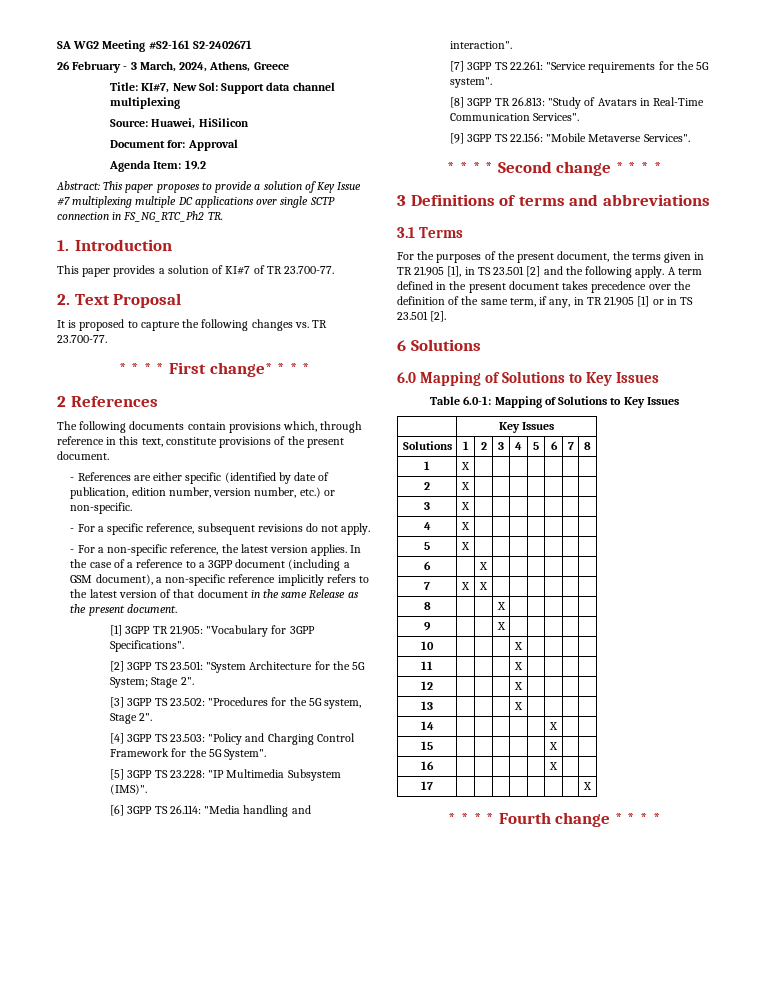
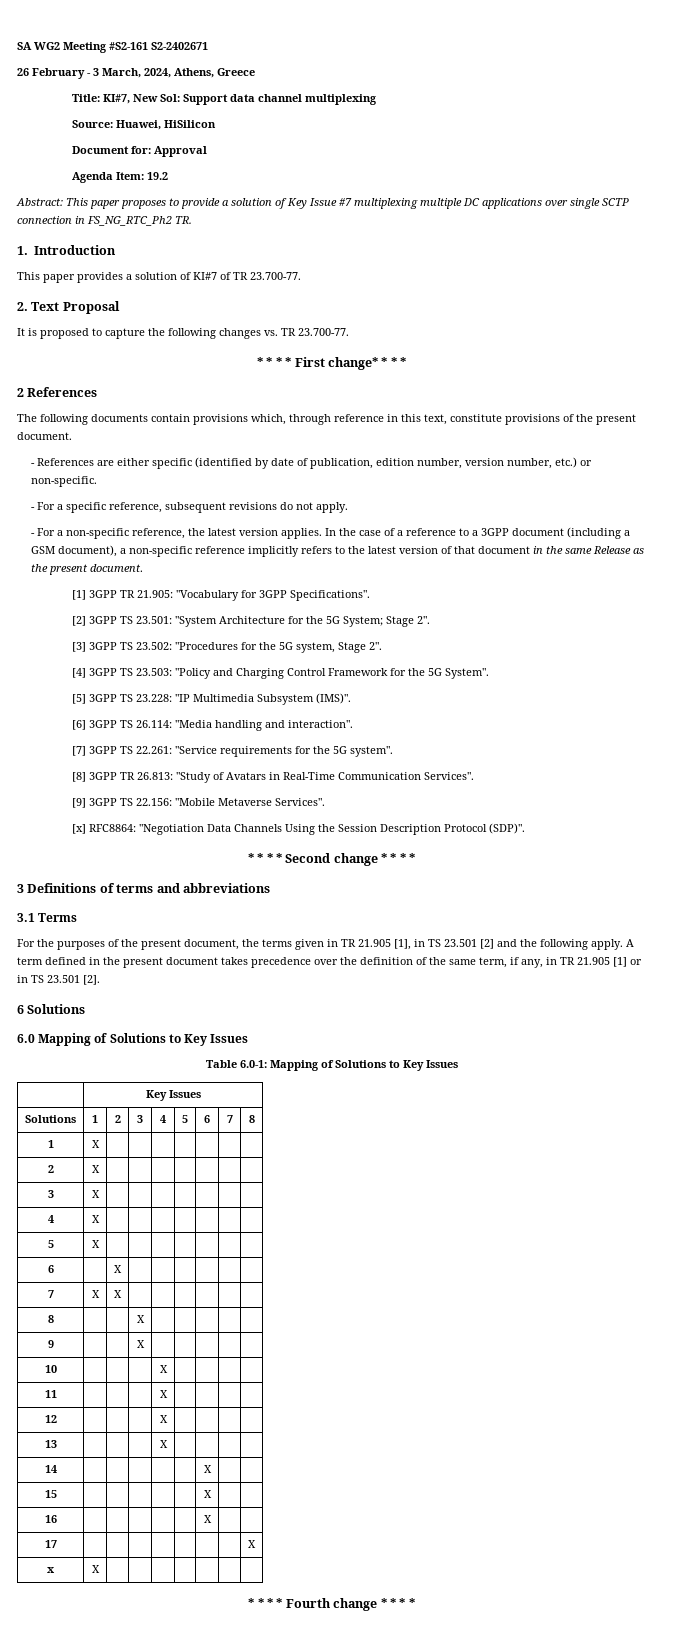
+ [x] RFC8864: "Negotiation Data Channels Using the Session Description Protocol (SDP)".
+ x | X | | | | | | |

